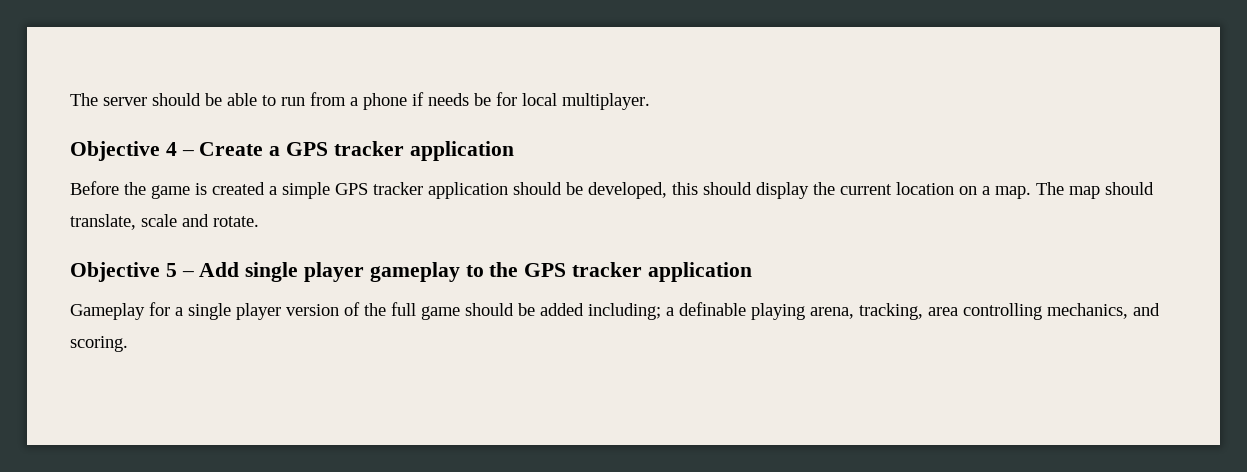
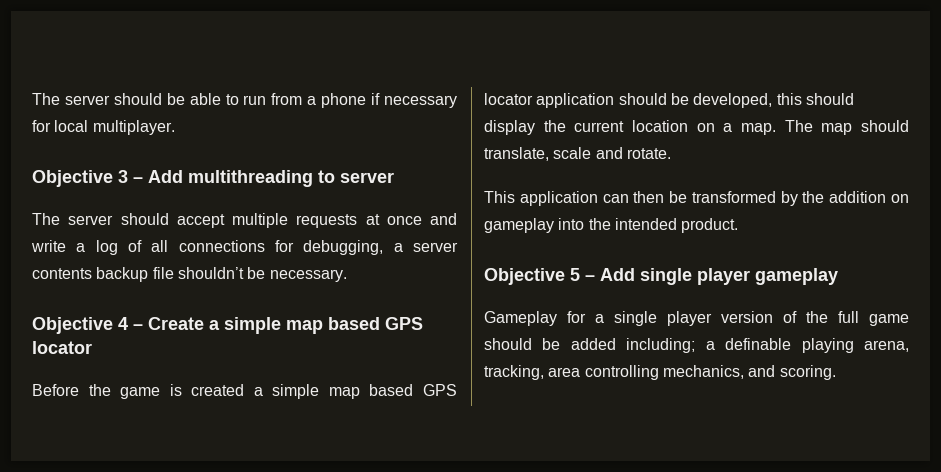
- The server should be able to run from a phone if needs be for local multiplayer.
+ The server should be able to run from a phone if necessary for local multiplayer.
+ Objective 3 – Add multithreading to server
+ The server should accept multiple requests at once and write a log of all connections for debugging, a server contents backup file shouldn’t be necessary.
- Objective 4 – Create a GPS tracker application
+ Objective 4 – Create a simple map based GPS locator
- Before the game is created a simple GPS tracker application should be developed, this should display the current location on a map.
+ Before the game is created a simple map based GPS locator application should be developed, this should display the current location on a map.
+ This application can then be transformed by the addition on gameplay into the intended product.
- Objective 5 – Add single player gameplay to the GPS tracker application
+ Objective 5 – Add single player gameplay

